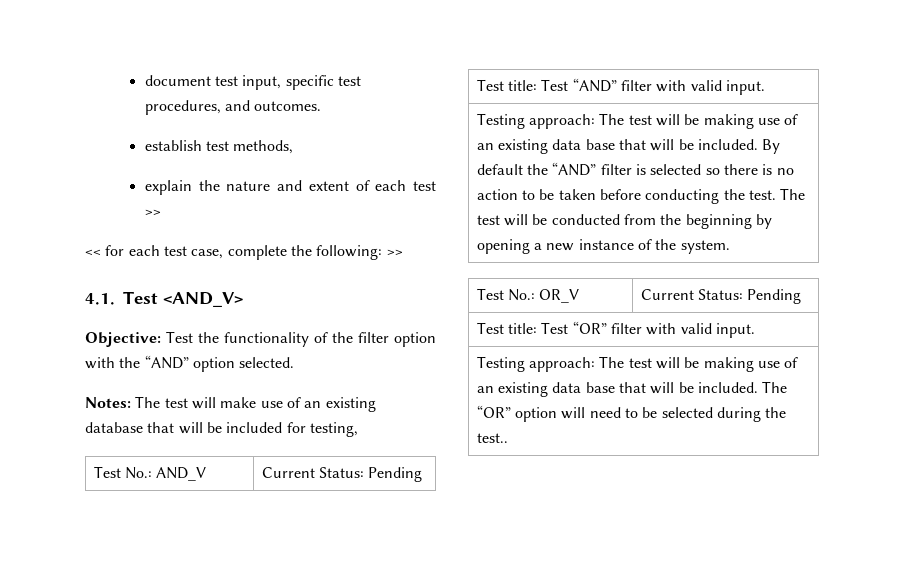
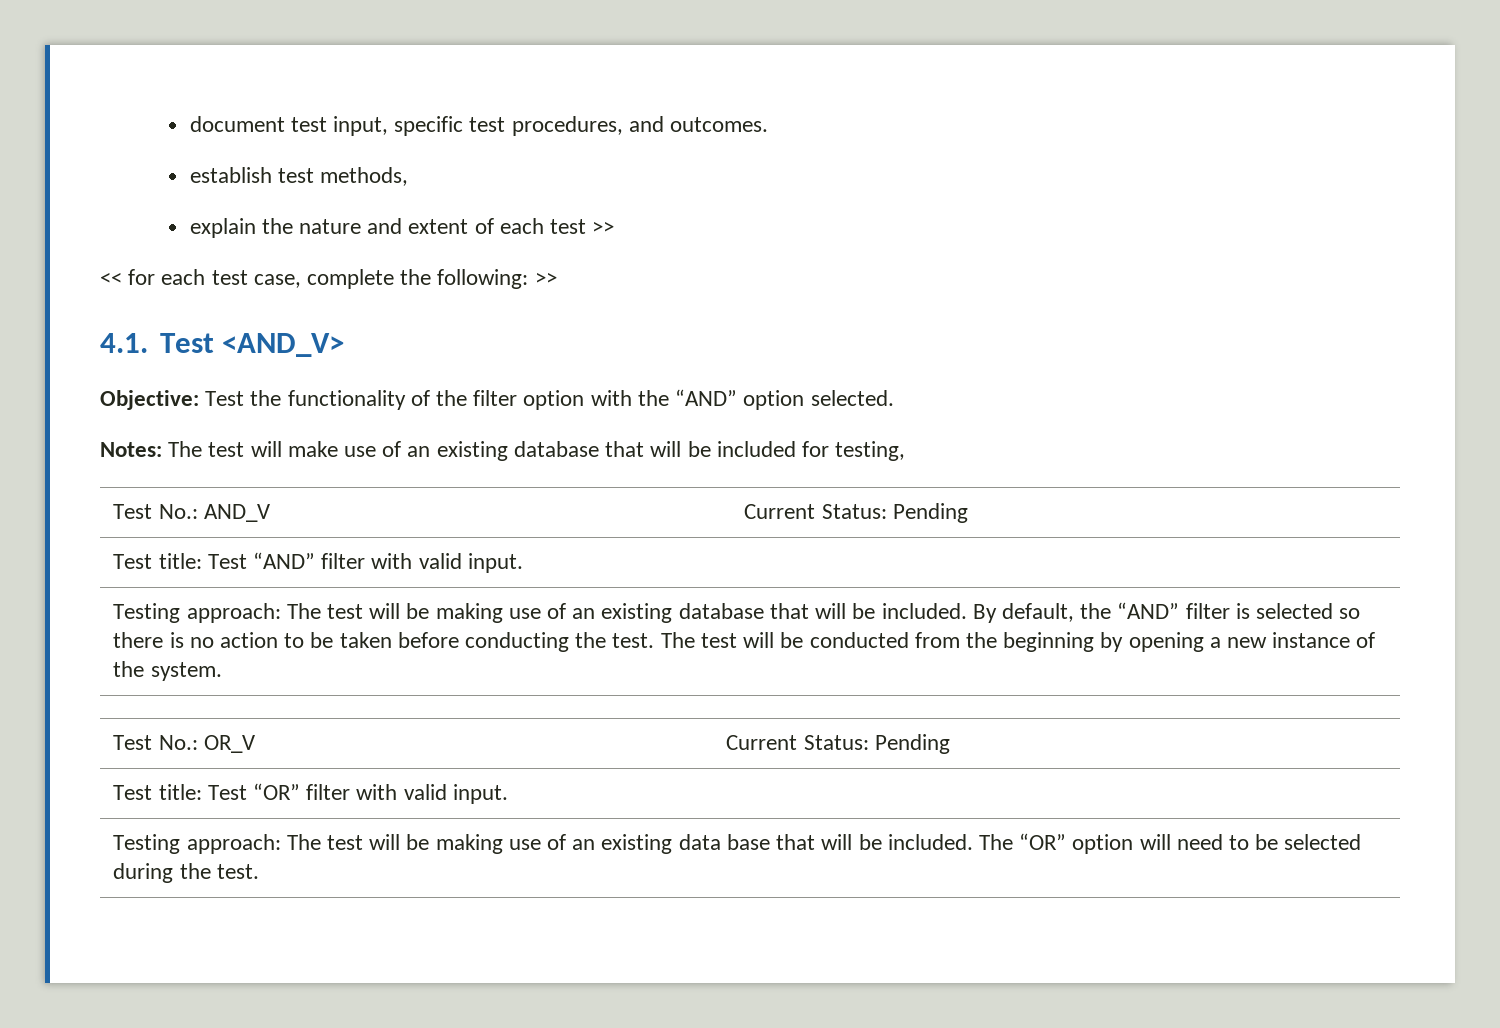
  Test title: Test “AND” filter with valid input.
- Testing approach: The test will be making use of an existing data base that will be included.
+ Testing approach: The test will be making use of an existing database that will be included.
- By default the “AND” filter is selected so there is no action to be taken before conducting the test.
+ By default, the “AND” filter is selected so there is no action to be taken before conducting the test.
- Testing approach: The test will be making use of an existing data base that will be included. The “OR” option will need to be selected during the test..
+ Testing approach: The test will be making use of an existing data base that will be included. The “OR” option will need to be selected during the test.

